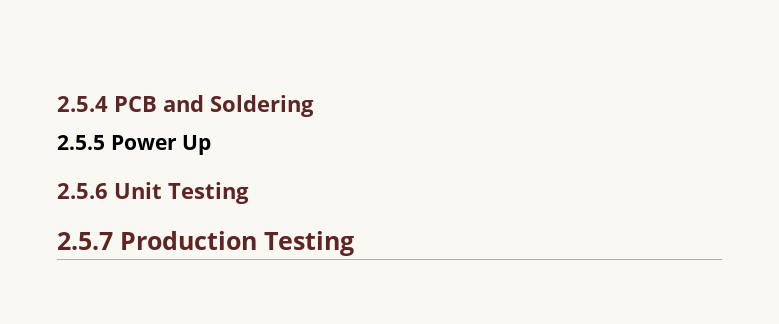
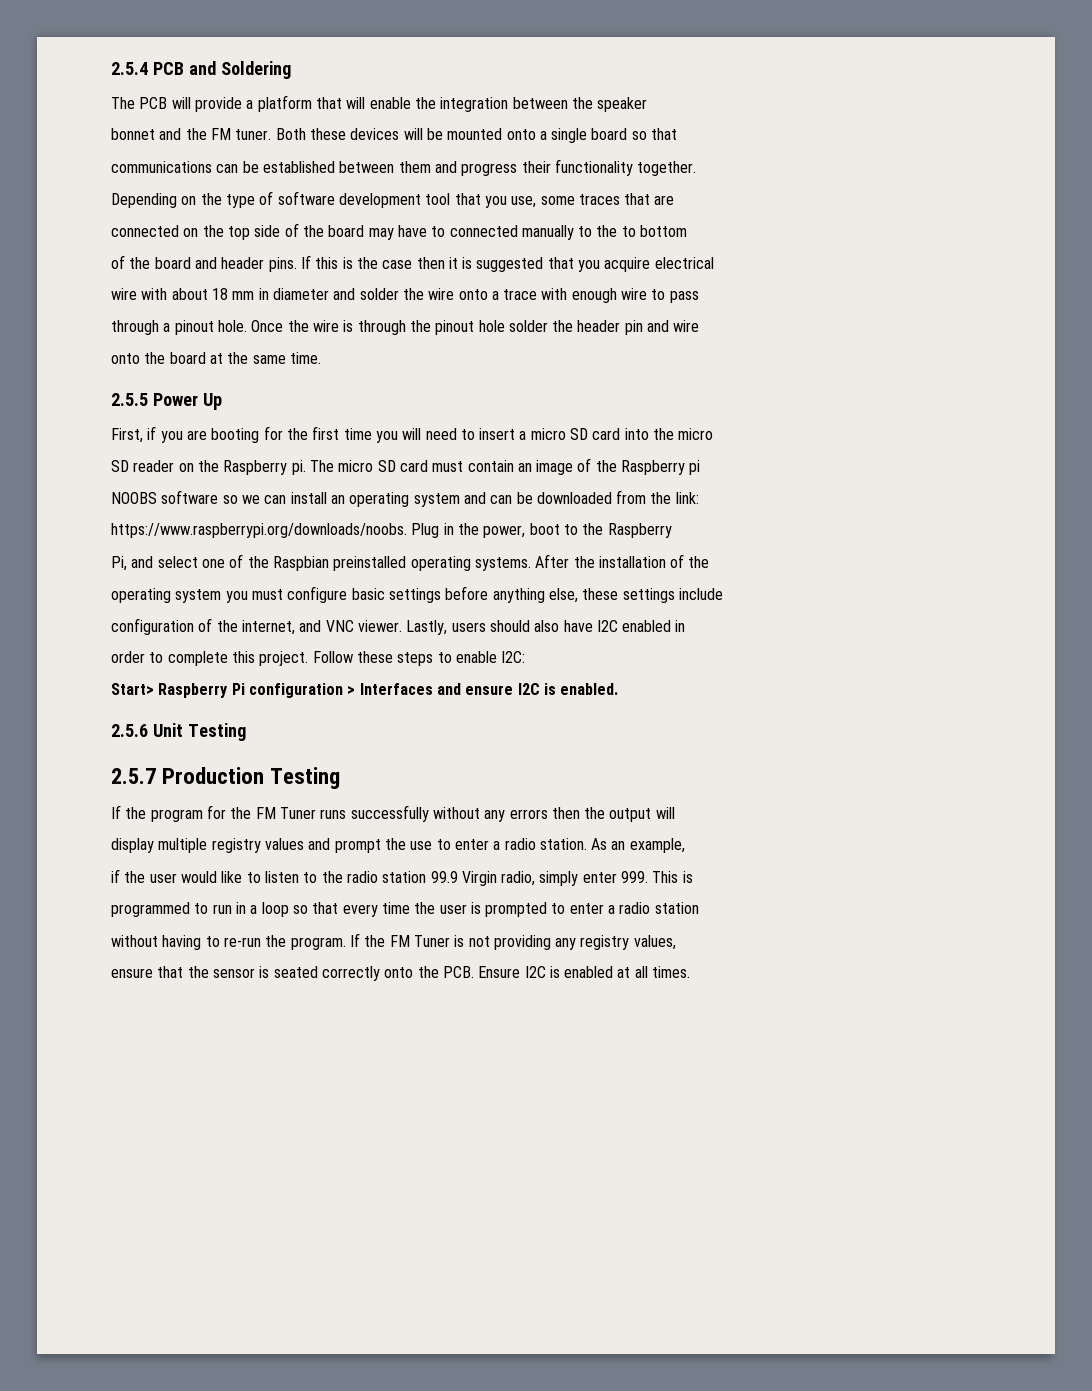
+ The PCB will provide a platform that will enable the integration between the speaker
+ bonnet and the FM tuner. Both these devices will be mounted onto a single board so that
+ communications can be established between them and progress their functionality together.
+ Depending on the type of software development tool that you use, some traces that are
+ connected on the top side of the board may have to connected manually to the to bottom
+ of the board and header pins. If this is the case then it is suggested that you acquire electrical
+ wire with about 18 mm in diameter and solder the wire onto a trace with enough wire to pass
+ through a pinout hole. Once the wire is through the pinout hole solder the header pin and wire
+ onto the board at the same time.
  2.5.5 Power Up
+ First, if you are booting for the first time you will need to insert a micro SD card into the micro
+ SD reader on the Raspberry pi. The micro SD card must contain an image of the Raspberry pi
+ NOOBS software so we can install an operating system and can be downloaded from the link:
+ https://www.raspberrypi.org/downloads/noobs. Plug in the power, boot to the Raspberry
+ Pi, and select one of the Raspbian preinstalled operating systems. After the installation of the
+ operating system you must configure basic settings before anything else, these settings include
+ configuration of the internet, and VNC viewer. Lastly, users should also have I2C enabled in
+ order to complete this project. Follow these steps to enable I2C:
+ Start> Raspberry Pi configuration > Interfaces and ensure I2C is enabled.
+ If the program for the FM Tuner runs successfully without any errors then the output will
+ display multiple registry values and prompt the use to enter a radio station. As an example,
+ if the user would like to listen to the radio station 99.9 Virgin radio, simply enter 999. This is
+ programmed to run in a loop so that every time the user is prompted to enter a radio station
+ without having to re-run the program. If the FM Tuner is not providing any registry values,
+ ensure that the sensor is seated correctly onto the PCB. Ensure I2C is enabled at all times.

